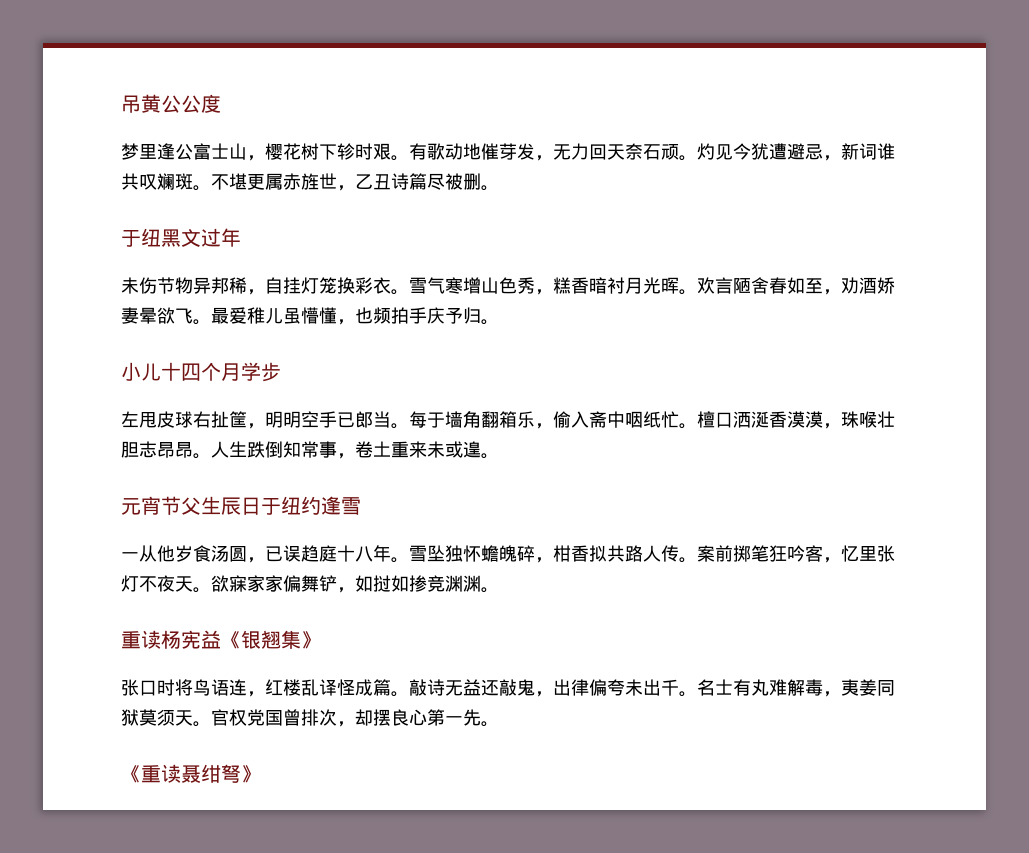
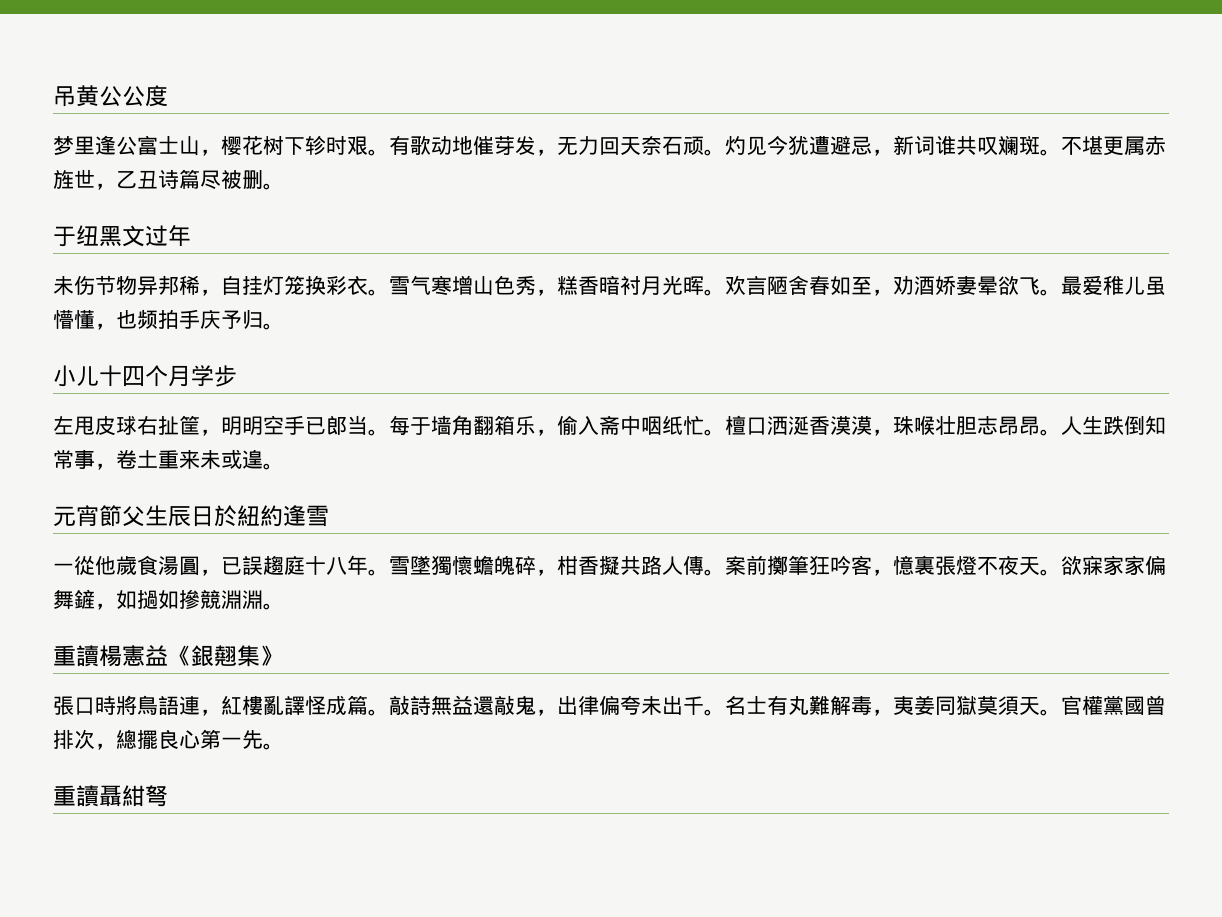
- 元宵节父生辰日于纽约逢雪
+ 元宵節父生辰日於紐約逢雪
- 一从他岁食汤圆，已误趋庭十八年。
+ 一從他歲食湯圓，已誤趨庭十八年。
- 雪坠独怀蟾魄碎，柑香拟共路人传。案前掷笔狂吟客，忆里张灯不夜天。
+ 雪墜獨懷蟾魄碎，柑香擬共路人傳。案前擲筆狂吟客，憶裏張燈不夜天。
- 欲寐家家偏舞铲，如挝如掺竞渊渊。
- 重读杨宪益《银翘集》
- 张口时将鸟语连，红楼乱译怪成篇。
+ 欲寐家家偏舞鏟，如撾如摻競淵淵。
+ 重讀楊憲益《銀翹集》
+ 張口時將鳥語連，紅樓亂譯怪成篇。
- 敲诗无益还敲鬼，出律偏夸未出千。
+ 敲詩無益還敲鬼，出律偏夸未出千。
- 名士有丸难解毒，夷姜同狱莫须天。官权党国曾排次，却摆良心第一先。
+ 名士有丸難解毒，夷姜同獄莫須天。官權黨國曾排次，總擺良心第一先。
- 《重读聂绀弩》
+ 重讀聶紺弩

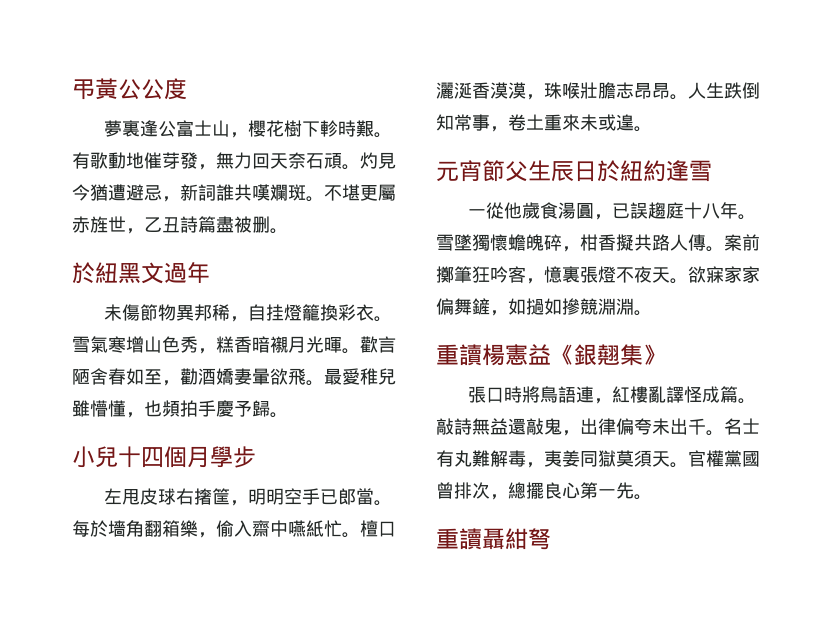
- 吊黄公公度
+ 弔黃公公度
- 梦里逢公富士山，樱花树下轸时艰。有歌动地催芽发，无力回天奈石顽。灼见今犹遭避忌，新词谁共叹斓斑。
+ 夢裏逢公富士山，櫻花樹下軫時艱。有歌動地催芽發，無力回天奈石頑。灼見今猶遭避忌，新詞誰共嘆斕斑。
- 不堪更属赤旌世，乙丑诗篇尽被删。
+ 不堪更屬赤旌世，乙丑詩篇盡被删。
- 于纽黑文过年
+ 於紐黑文過年
- 未伤节物异邦稀，自挂灯笼换彩衣。
+ 未傷節物異邦稀，自挂燈籠換彩衣。
- 雪气寒增山色秀，糕香暗衬月光晖。欢言陋舍春如至，劝酒娇妻晕欲飞。最爱稚儿虽懵懂，也频拍手庆予归。
- 小儿十四个月学步
+ 雪氣寒增山色秀，糕香暗襯月光暉。歡言陋舍春如至，勸酒嬌妻暈欲飛。最愛稚兒雖懵懂，也頻拍手慶予歸。
+ 小兒十四個月學步
- 左甩皮球右扯筐，明明空手已郎当。每于墙角翻箱乐，偷入斋中咽纸忙。
+ 左甩皮球右撦筐，明明空手已郎當。每於墻角翻箱樂，偷入齋中嚥紙忙。
- 檀口洒涎香漠漠，珠喉壮胆志昂昂。
+ 檀口灑涎香漠漠，珠喉壯膽志昂昂。
- 人生跌倒知常事，卷土重来未或遑。
+ 人生跌倒知常事，卷土重來未或遑。

